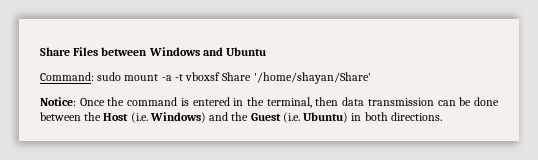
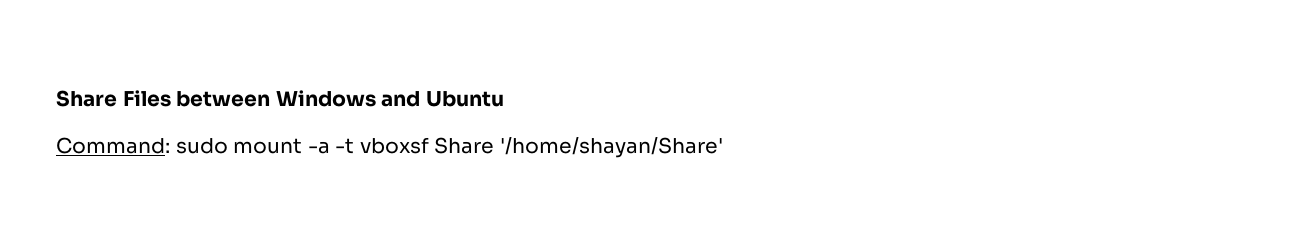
- Notice: Once the command is entered in the terminal, then data transmission can be done between the Host (i.e. Windows) and the Guest (i.e. Ubuntu) in both directions.

